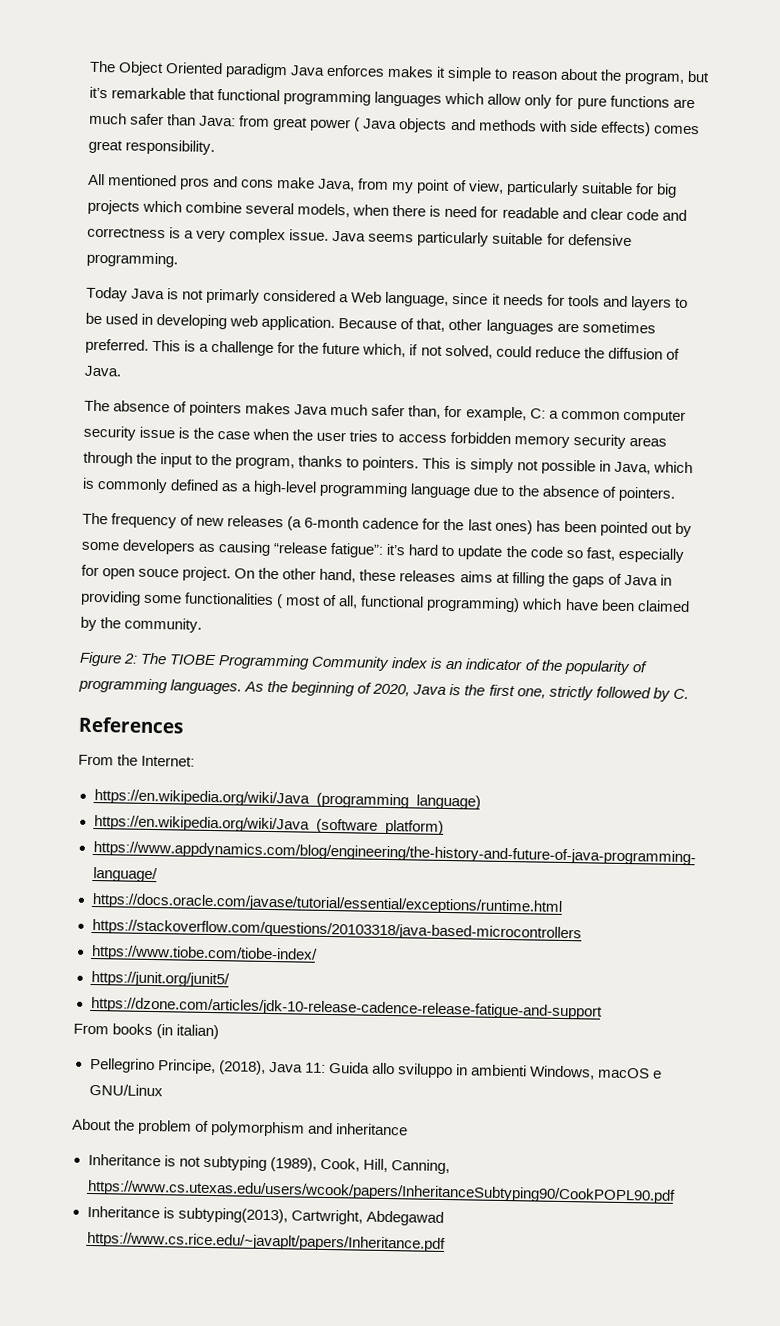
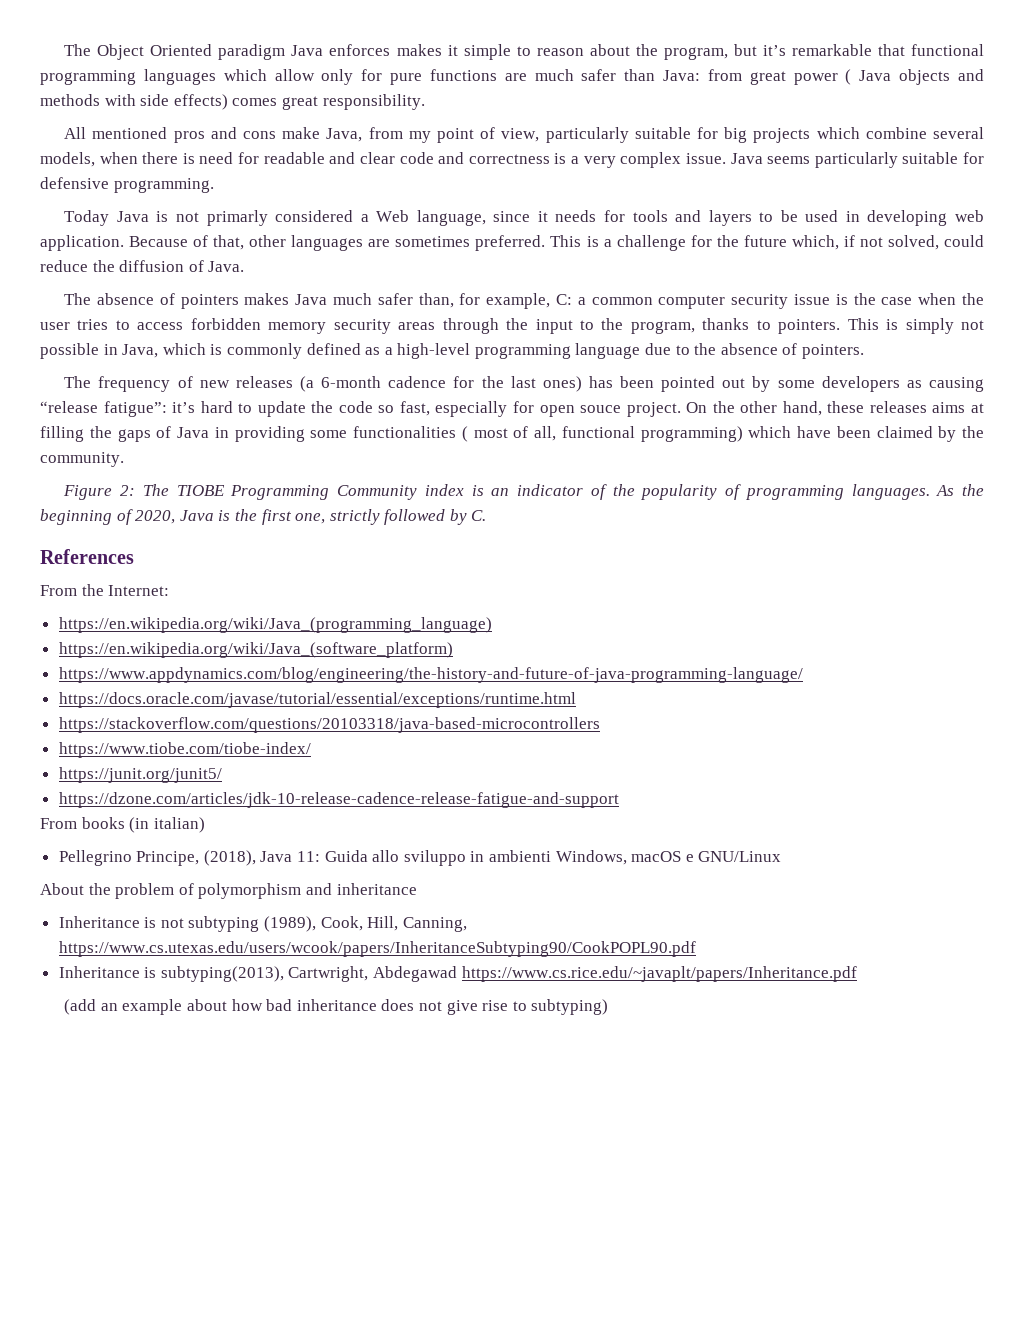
+ (add an example about how bad inheritance does not give rise to subtyping)

